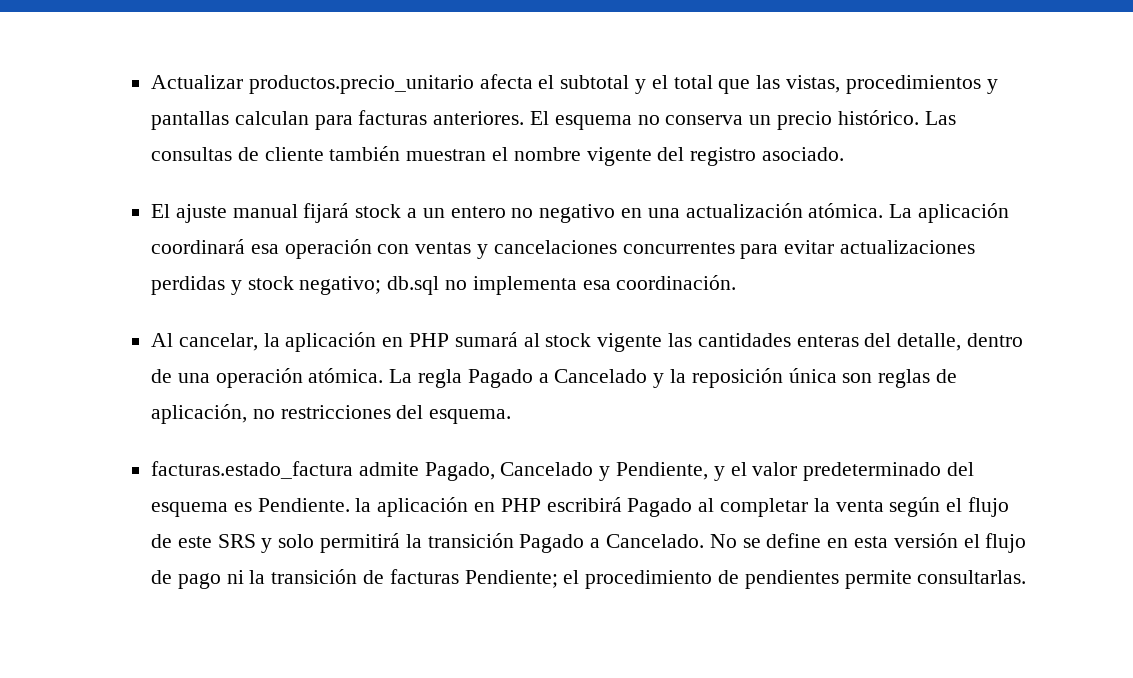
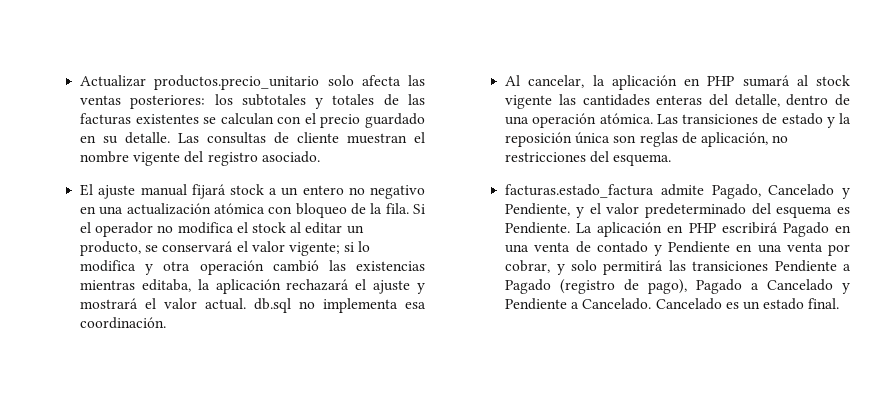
- Actualizar productos.precio_unitario afecta el subtotal y el total que las vistas, procedimientos y pantallas calculan para facturas anteriores. El esquema no conserva un precio histórico.
+ Actualizar productos.precio_unitario solo afecta las ventas posteriores: los subtotales y totales de las facturas existentes se calculan con el precio guardado en su detalle.
- Las consultas de cliente también muestran el nombre vigente del registro asociado.
+ Las consultas de cliente muestran el nombre vigente del registro asociado.
- El ajuste manual fijará stock a un entero no negativo en una actualización atómica. La aplicación coordinará esa operación con ventas y cancelaciones concurrentes para evitar actualizaciones perdidas y stock negativo; db.sql no implementa esa coordinación.
+ El ajuste manual fijará stock a un entero no negativo en una actualización atómica con bloqueo de la fila. Si el operador no modifica el stock al editar un producto, se conservará el valor vigente; si lo modifica y otra operación cambió las existencias mientras editaba, la aplicación rechazará el ajuste y mostrará el valor actual. db.sql no implementa esa coordinación.
- La regla Pagado a Cancelado y la reposición única son reglas de aplicación, no restricciones del esquema.
+ Las transiciones de estado y la reposición única son reglas de aplicación, no restricciones del esquema.
- facturas.estado_factura admite Pagado, Cancelado y Pendiente, y el valor predeterminado del esquema es Pendiente. la aplicación en PHP escribirá Pagado al completar la venta según el flujo de este SRS y solo permitirá la transición Pagado a Cancelado. No se define en esta versión el flujo de pago ni la transición de facturas Pendiente; el procedimiento de pendientes permite consultarlas.
+ facturas.estado_factura admite Pagado, Cancelado y Pendiente, y el valor predeterminado del esquema es Pendiente. La aplicación en PHP escribirá Pagado en una venta de contado y Pendiente en una venta por cobrar, y solo permitirá las transiciones Pendiente a Pagado (registro de pago), Pagado a Cancelado y Pendiente a Cancelado. Cancelado es un estado final.

